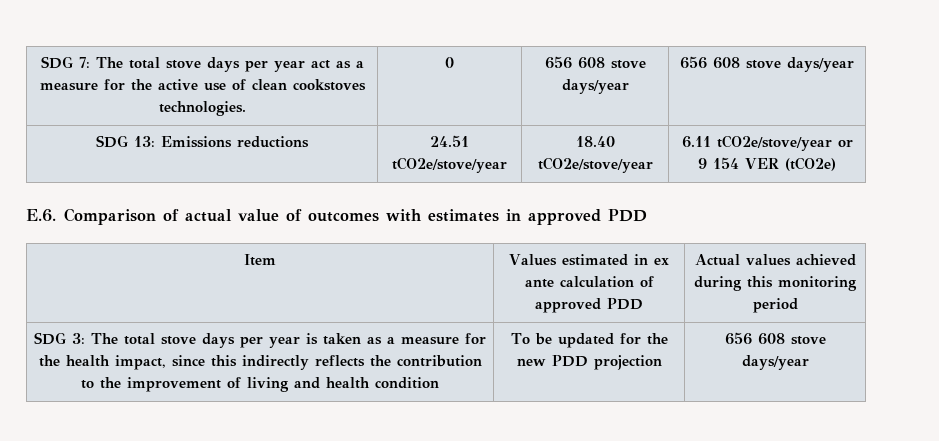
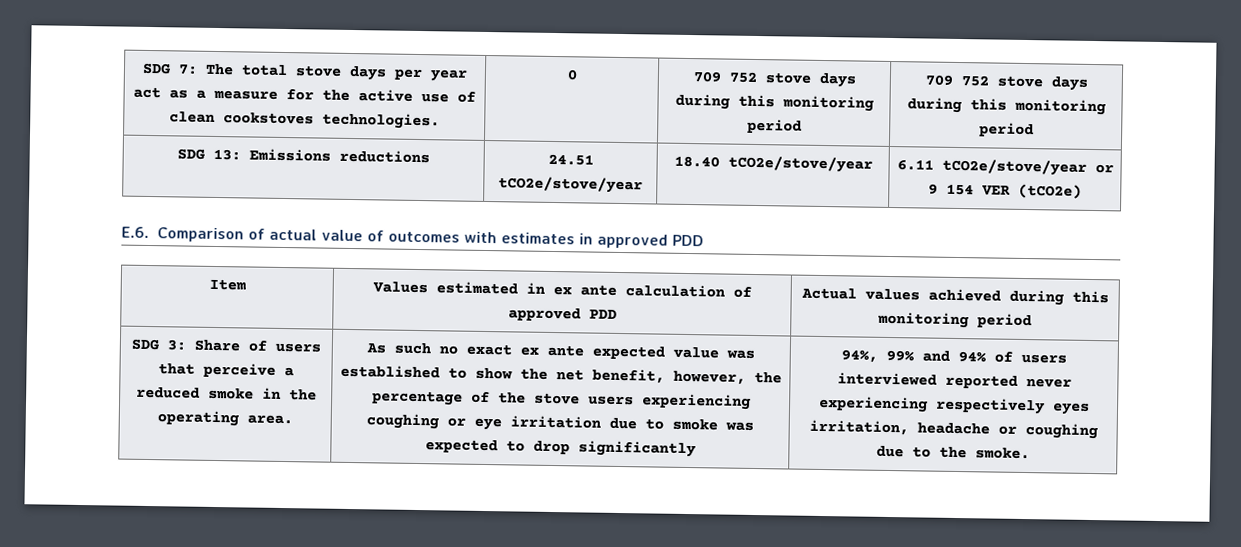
- SDG 7: The total stove days per year act as a measure for the active use of clean cookstoves technologies. | 0 | 656 608 stove days/year | 656 608 stove days/year
+ SDG 7: The total stove days per year act as a measure for the active use of clean cookstoves technologies. | 0 | 709 752 stove days during this monitoring period | 709 752 stove days during this monitoring period
- SDG 3: The total stove days per year is taken as a measure for the health impact, since this indirectly reflects the contribution to the improvement of living and health condition | To be updated for the new PDD projection | 656 608 stove days/year
+ SDG 3: Share of users that perceive a reduced smoke in the operating area. | As such no exact ex ante expected value was established to show the net benefit, however, the percentage of the stove users experiencing coughing or eye irritation due to smoke was expected to drop significantly | 94%, 99% and 94% of users interviewed reported never experiencing respectively eyes irritation, headache or coughing due to the smoke.

